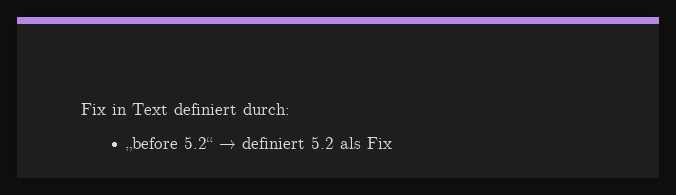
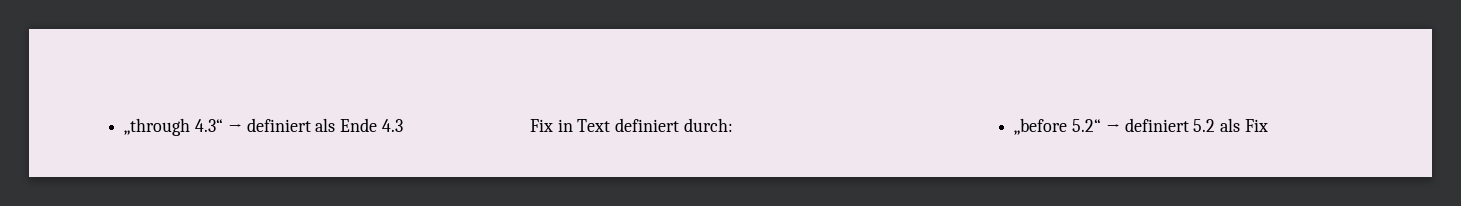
+ „through 4.3“ → definiert als Ende 4.3

